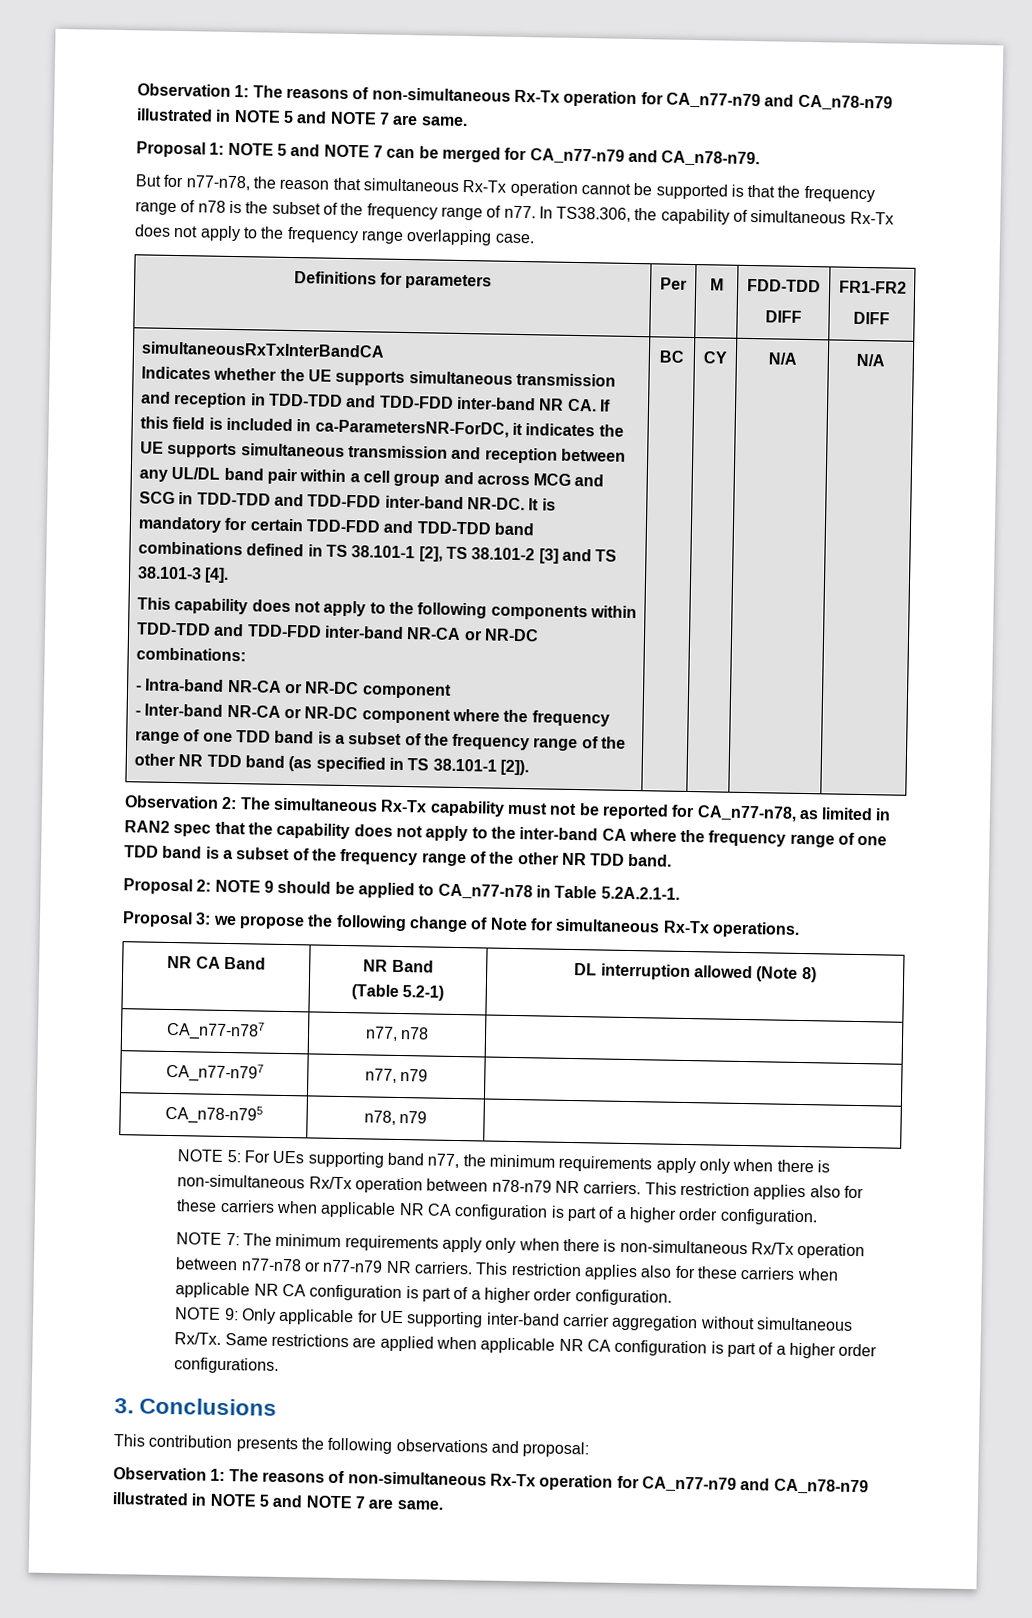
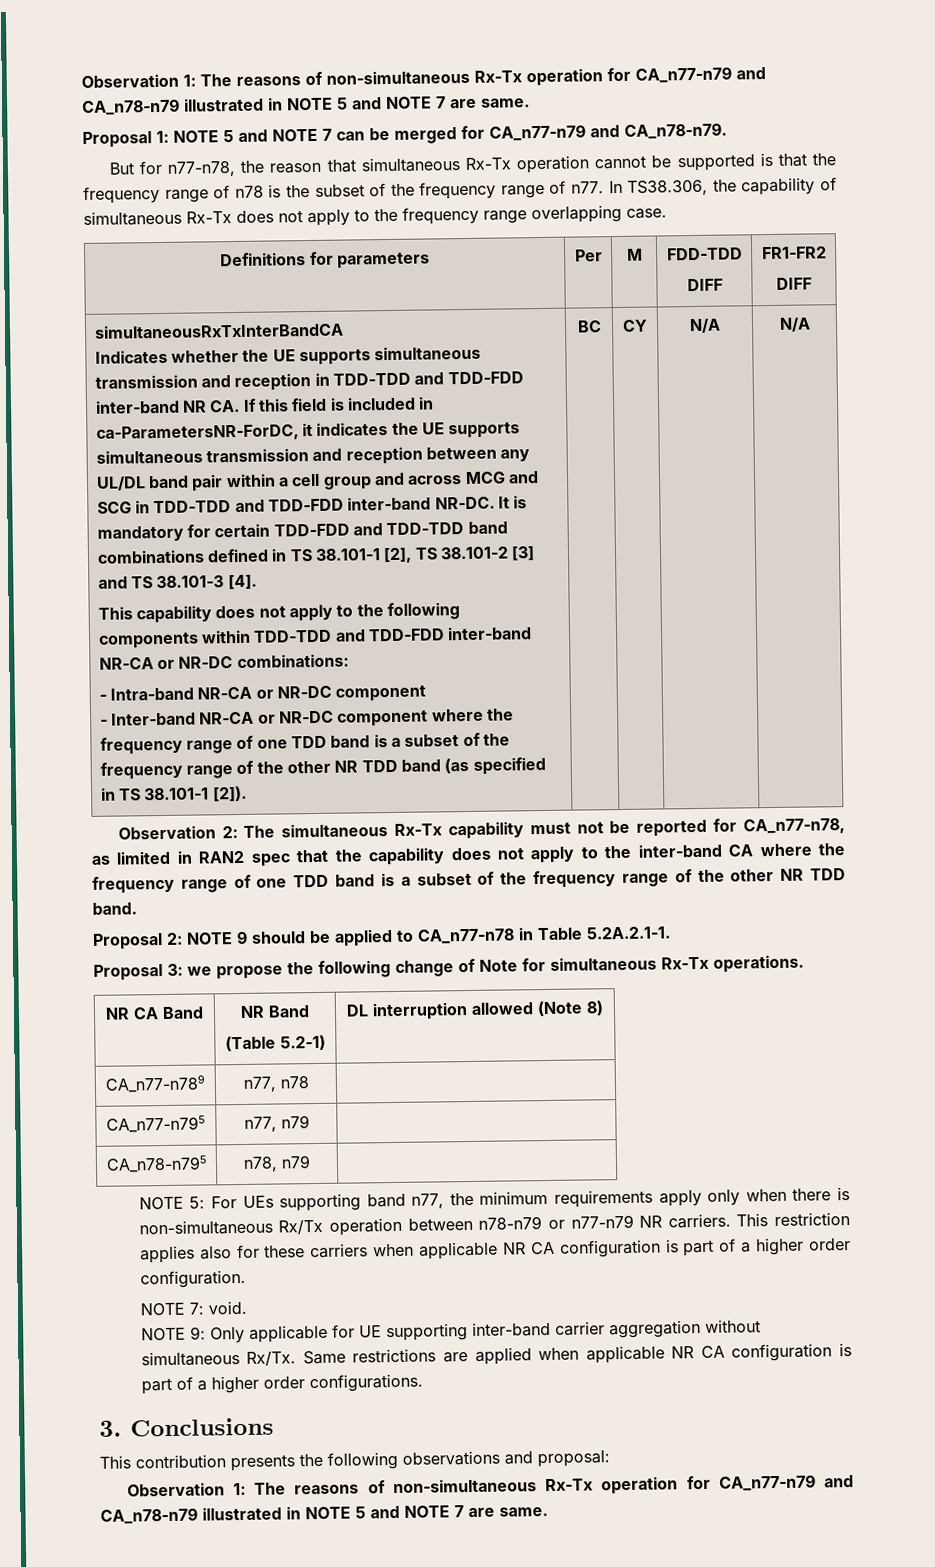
- CA_n77-n787 | n77, n78 |
+ CA_n77-n789 | n77, n78 |
- CA_n77-n797 | n77, n79 |
+ CA_n77-n795 | n77, n79 |
- NOTE 5: For UEs supporting band n77, the minimum requirements apply only when there is non-simultaneous Rx/Tx operation between n78-n79 NR carriers.
+ NOTE 5: For UEs supporting band n77, the minimum requirements apply only when there is non-simultaneous Rx/Tx operation between n78-n79 or n77-n79 NR carriers.
- NOTE 7: The minimum requirements apply only when there is non-simultaneous Rx/Tx operation between n77-n78 or n77-n79 NR carriers. This restriction applies also for these carriers when applicable NR CA configuration is part of a higher order configuration.
+ NOTE 7: void.

